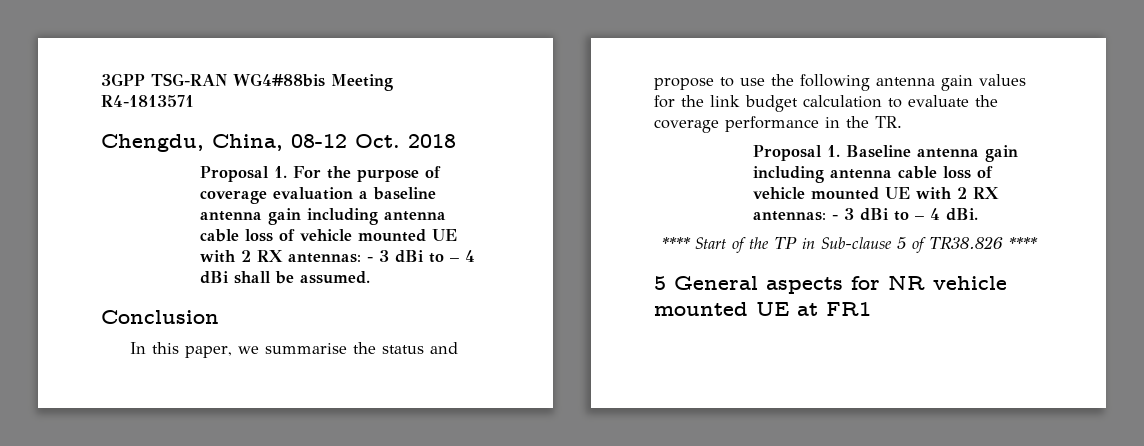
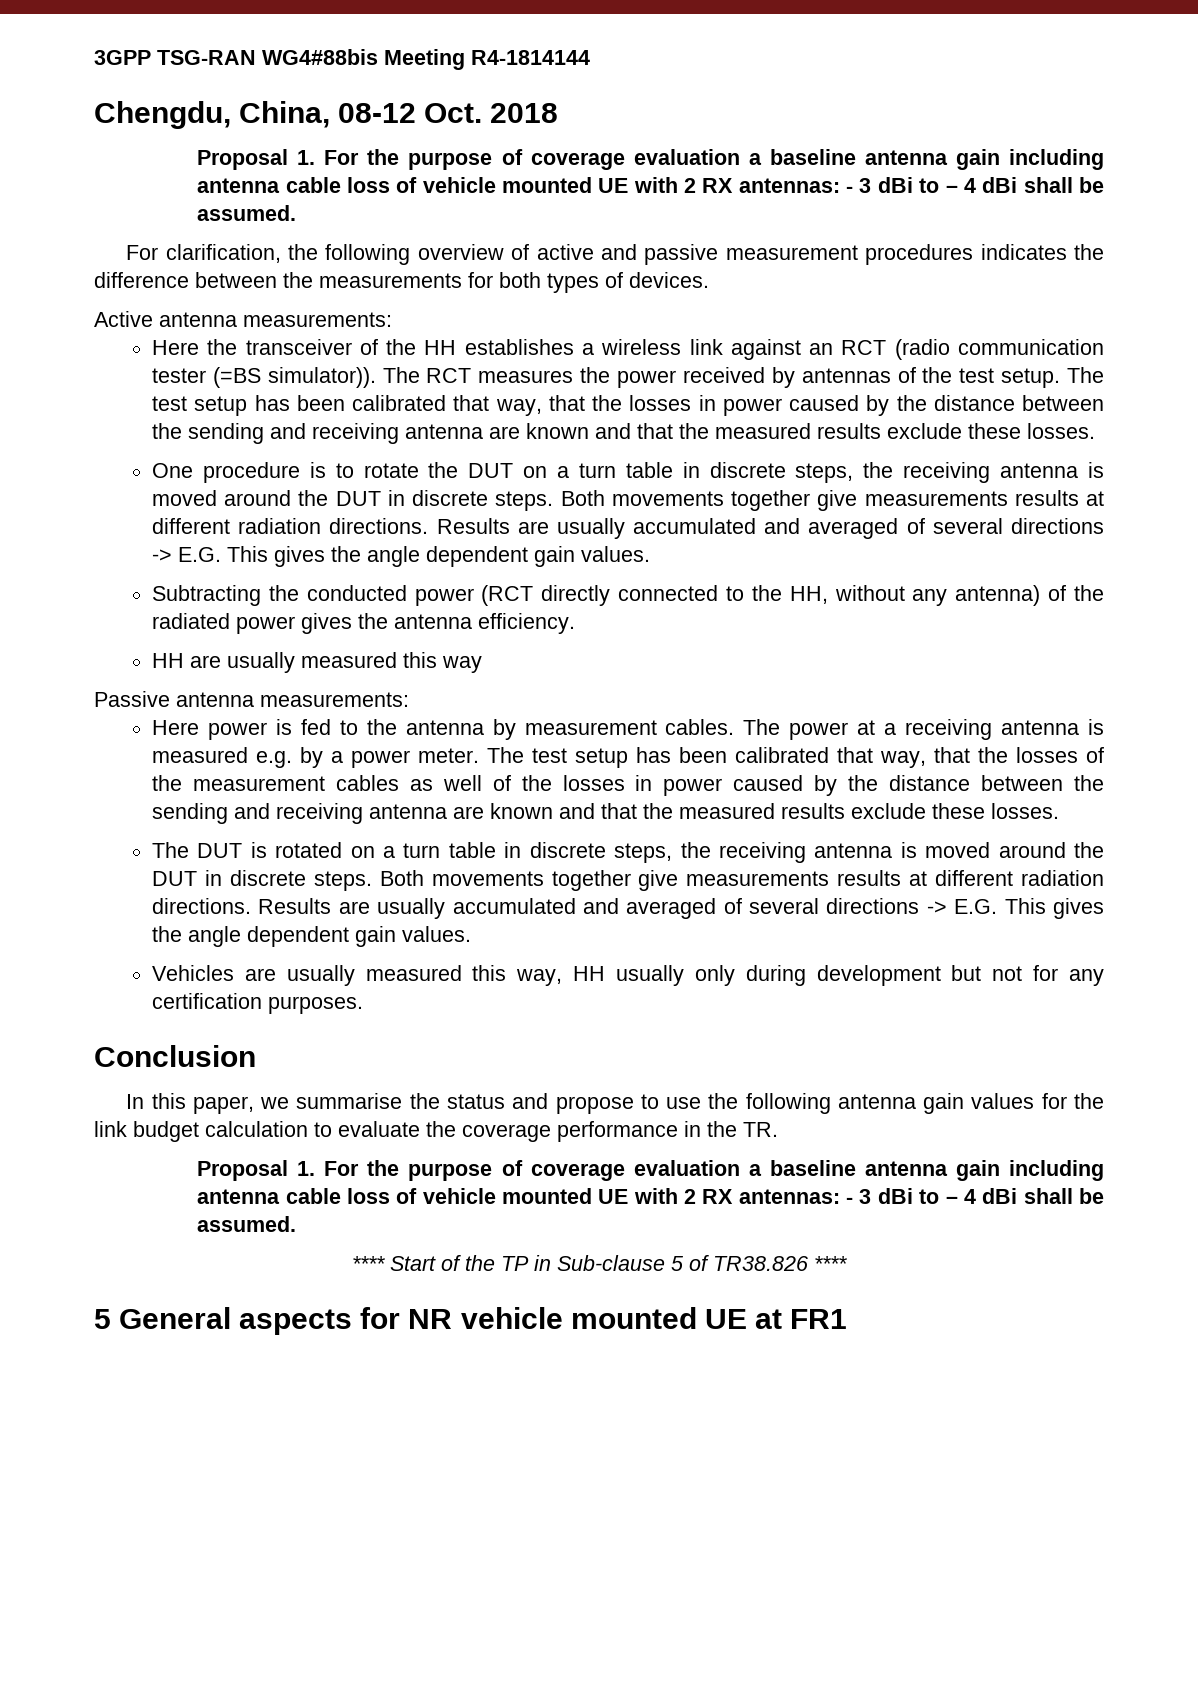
- 3GPP TSG-RAN WG4#88bis Meeting R4-1813571
+ 3GPP TSG-RAN WG4#88bis Meeting R4-1814144
+ For clarification, the following overview of active and passive measurement procedures indicates the difference between the measurements for both types of devices.
+ Active antenna measurements:
+ Here the transceiver of the HH establishes a wireless link against an RCT (radio communication tester (=BS simulator)). The RCT measures the power received by antennas of the test setup. The test setup has been calibrated that way, that the losses in power caused by the distance between the sending and receiving antenna are known and that the measured results exclude these losses.
+ One procedure is to rotate the DUT on a turn table in discrete steps, the receiving antenna is moved around the DUT in discrete steps. Both movements together give measurements results at different radiation directions. Results are usually accumulated and averaged of several directions -> E.G. This gives the angle dependent gain values.
+ Subtracting the conducted power (RCT directly connected to the HH, without any antenna) of the radiated power gives the antenna efficiency.
+ HH are usually measured this way
+ Passive antenna measurements:
+ Here power is fed to the antenna by measurement cables. The power at a receiving antenna is measured e.g. by a power meter. The test setup has been calibrated that way, that the losses of the measurement cables as well of the losses in power caused by the distance between the sending and receiving antenna are known and that the measured results exclude these losses.
+ The DUT is rotated on a turn table in discrete steps, the receiving antenna is moved around the DUT in discrete steps. Both movements together give measurements results at different radiation directions. Results are usually accumulated and averaged of several directions -> E.G. This gives the angle dependent gain values.
+ Vehicles are usually measured this way, HH usually only during development but not for any certification purposes.
  In this paper, we summarise the status and propose to use the following antenna gain values for the link budget calculation to evaluate the coverage performance in the TR.
- Proposal 1. Baseline antenna gain including antenna cable loss of vehicle mounted UE with 2 RX antennas: - 3 dBi to – 4 dBi.
+ Proposal 1. For the purpose of coverage evaluation a baseline antenna gain including antenna cable loss of vehicle mounted UE with 2 RX antennas: - 3 dBi to – 4 dBi shall be assumed.

